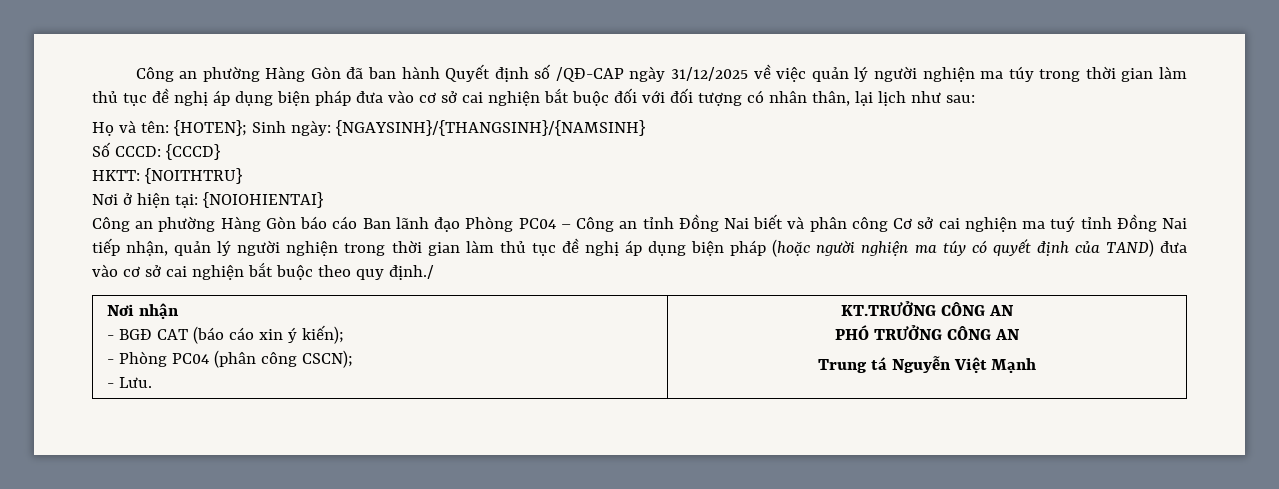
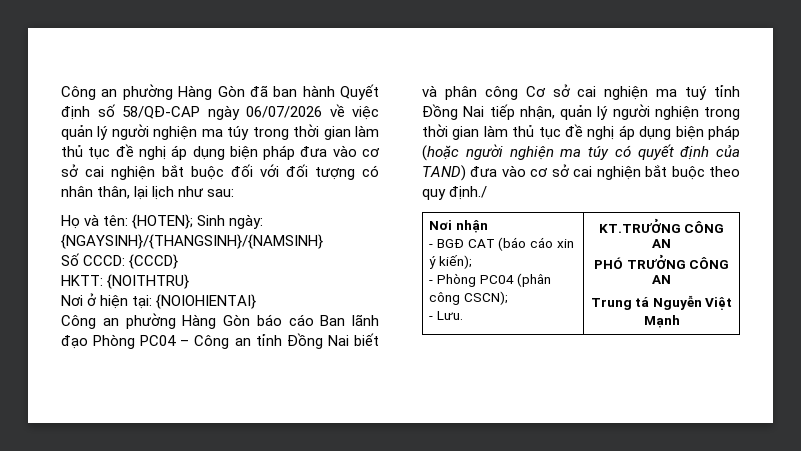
- Công an phường Hàng Gòn đã ban hành Quyết định số /QĐ-CAP ngày 31/12/2025 về việc quản lý người nghiện ma túy trong thời gian làm thủ tục đề nghị áp dụng biện pháp đưa vào cơ sở cai nghiện bắt buộc đối với đối tượng có nhân thân, lại lịch như sau:
+ Công an phường Hàng Gòn đã ban hành Quyết định số 58/QĐ-CAP ngày 06/07/2026 về việc quản lý người nghiện ma túy trong thời gian làm thủ tục đề nghị áp dụng biện pháp đưa vào cơ sở cai nghiện bắt buộc đối với đối tượng có nhân thân, lại lịch như sau:

